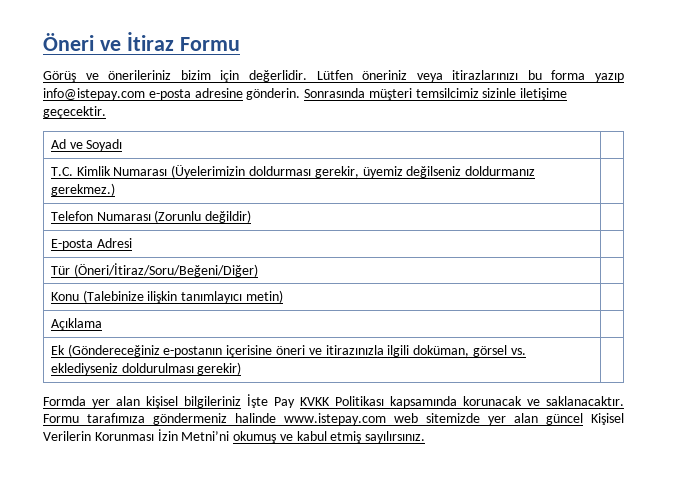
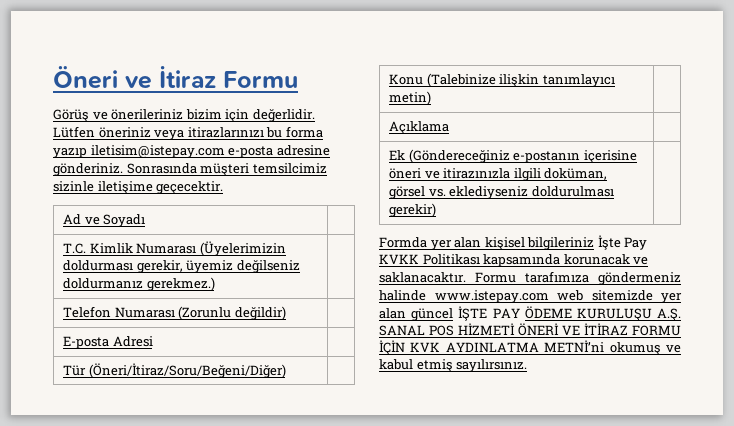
- Lütfen öneriniz veya itirazlarınızı bu forma yazıp info@istepay.com e-posta adresine gönderin.
+ Lütfen öneriniz veya itirazlarınızı bu forma yazıp iletisim@istepay.com e-posta adresine gönderiniz.
- Formu tarafımıza göndermeniz halinde www.istepay.com web sitemizde yer alan güncel Kişisel Verilerin Korunması İzin Metni’ni okumuş ve kabul etmiş sayılırsınız.
+ Formu tarafımıza göndermeniz halinde www.istepay.com web sitemizde yer alan güncel İŞTE PAY ÖDEME KURULUŞU A.Ş. SANAL POS HİZMETİ ÖNERİ VE İTİRAZ FORMU İÇİN KVK AYDINLATMA METNİ’ni okumuş ve kabul etmiş sayılırsınız.

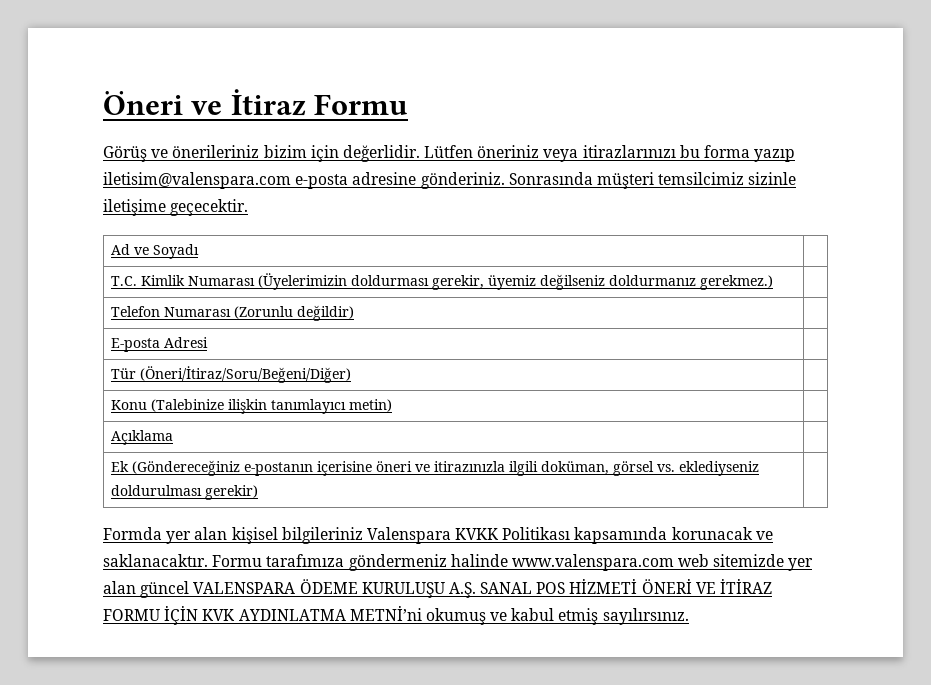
- Lütfen öneriniz veya itirazlarınızı bu forma yazıp iletisim@istepay.com e-posta adresine gönderiniz.
+ Lütfen öneriniz veya itirazlarınızı bu forma yazıp iletisim@valenspara.com e-posta adresine gönderiniz.
- Formda yer alan kişisel bilgileriniz İşte Pay KVKK Politikası kapsamında korunacak ve saklanacaktır.
+ Formda yer alan kişisel bilgileriniz Valenspara KVKK Politikası kapsamında korunacak ve saklanacaktır.
- Formu tarafımıza göndermeniz halinde www.istepay.com web sitemizde yer alan güncel İŞTE PAY ÖDEME KURULUŞU A.Ş. SANAL POS HİZMETİ ÖNERİ VE İTİRAZ FORMU İÇİN KVK AYDINLATMA METNİ’ni okumuş ve kabul etmiş sayılırsınız.
+ Formu tarafımıza göndermeniz halinde www.valenspara.com web sitemizde yer alan güncel VALENSPARA ÖDEME KURULUŞU A.Ş. SANAL POS HİZMETİ ÖNERİ VE İTİRAZ FORMU İÇİN KVK AYDINLATMA METNİ’ni okumuş ve kabul etmiş sayılırsınız.

